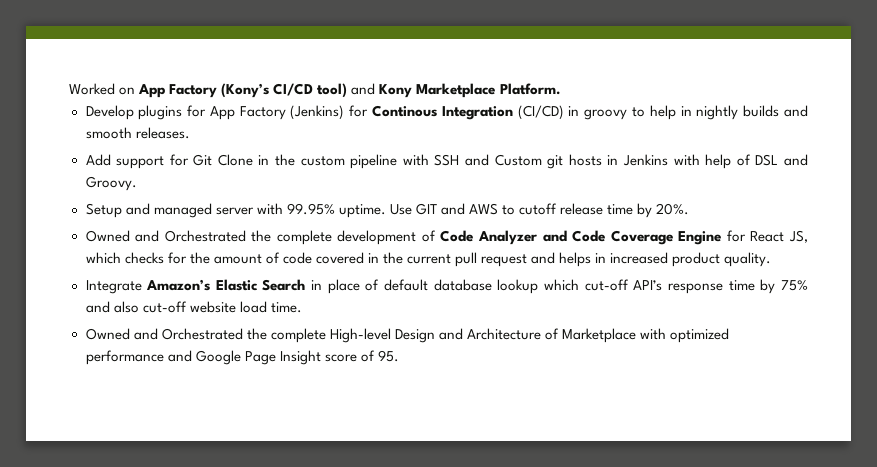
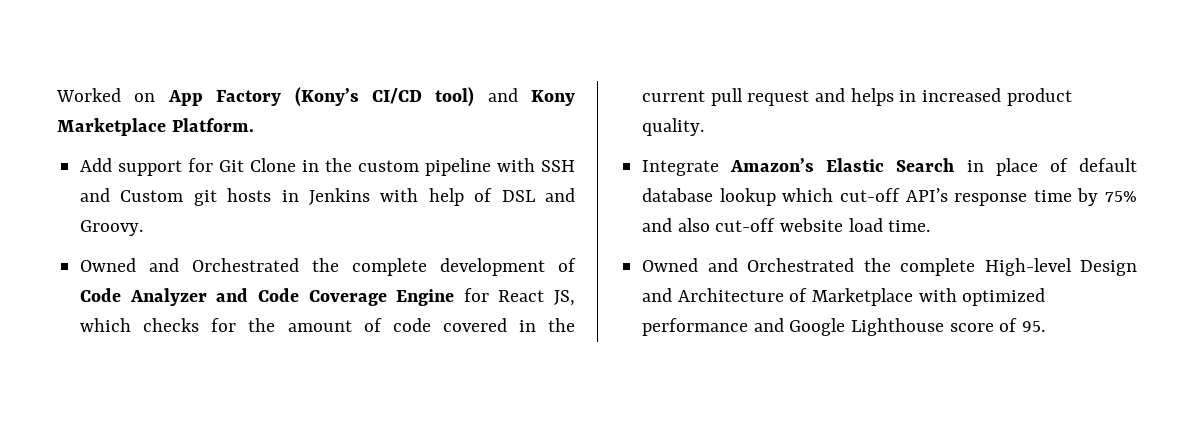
- Develop plugins for App Factory (Jenkins) for Continous Integration (CI/CD) in groovy to help in nightly builds and smooth releases.
- Setup and managed server with 99.95% uptime. Use GIT and AWS to cutoff release time by 20%.
- Owned and Orchestrated the complete High-level Design and Architecture of Marketplace with optimized performance and Google Page Insight score of 95.
+ Owned and Orchestrated the complete High-level Design and Architecture of Marketplace with optimized performance and Google Lighthouse score of 95.

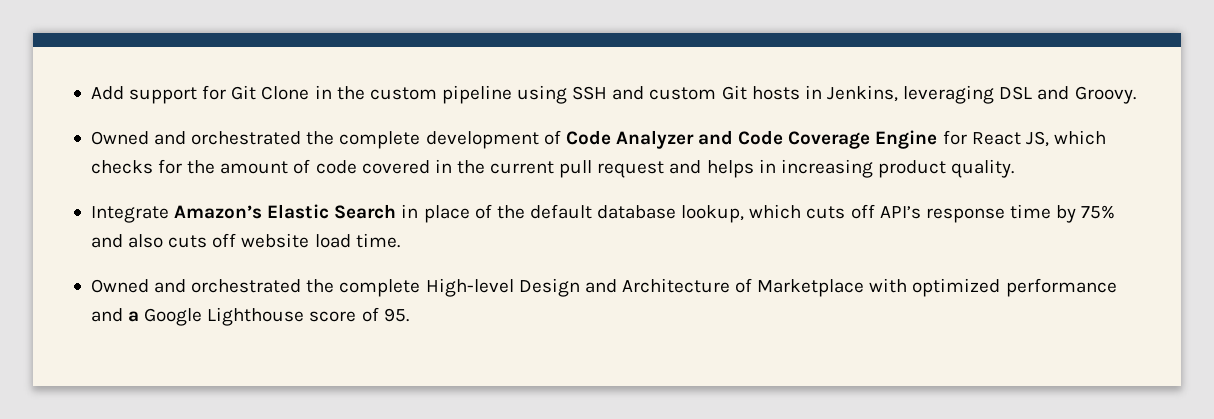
- Worked on App Factory (Kony’s CI/CD tool) and Kony Marketplace Platform.
- Add support for Git Clone in the custom pipeline with SSH and Custom git hosts in Jenkins with help of DSL and Groovy.
+ Add support for Git Clone in the custom pipeline using SSH and custom Git hosts in Jenkins, leveraging DSL and Groovy.
- Owned and Orchestrated the complete development of Code Analyzer and Code Coverage Engine for React JS, which checks for the amount of code covered in the current pull request and helps in increased product quality.
+ Owned and orchestrated the complete development of Code Analyzer and Code Coverage Engine for React JS, which checks for the amount of code covered in the current pull request and helps in increasing product quality.
- Integrate Amazon’s Elastic Search in place of default database lookup which cut-off API’s response time by 75% and also cut-off website load time.
+ Integrate Amazon’s Elastic Search in place of the default database lookup, which cuts off API’s response time by 75% and also cuts off website load time.
- Owned and Orchestrated the complete High-level Design and Architecture of Marketplace with optimized performance and Google Lighthouse score of 95.
+ Owned and orchestrated the complete High-level Design and Architecture of Marketplace with optimized performance and a Google Lighthouse score of 95.

